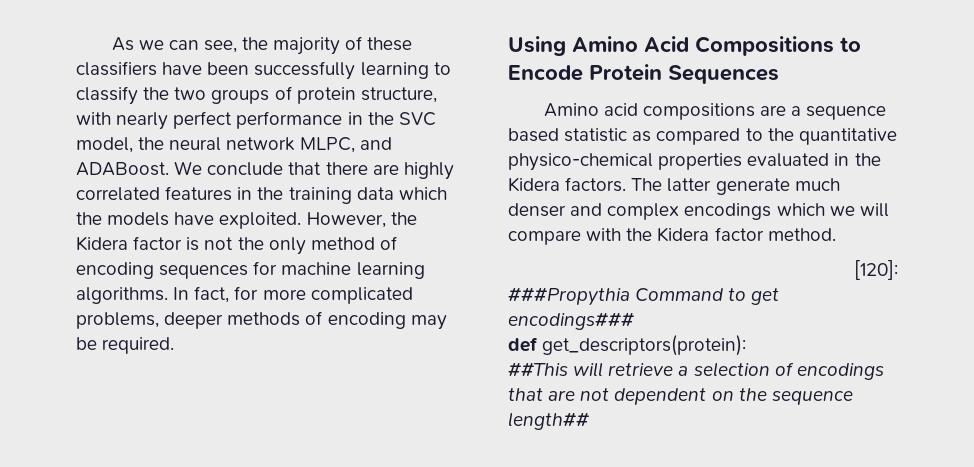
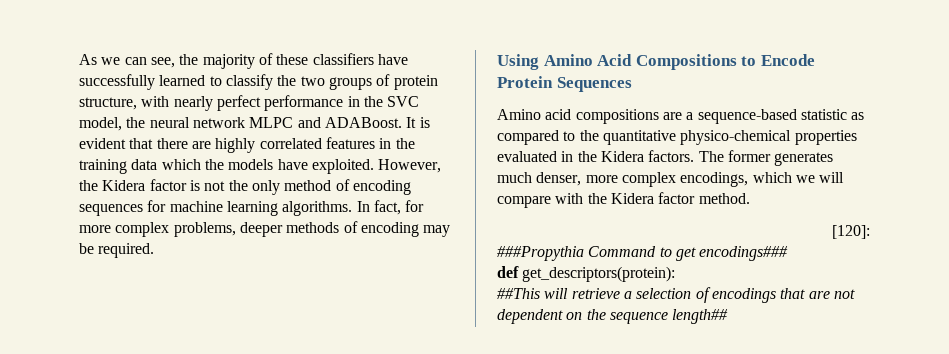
- As we can see, the majority of these classifiers have been successfully learning to classify the two groups of protein structure, with nearly perfect performance in the SVC model, the neural network MLPC, and ADABoost.
+ As we can see, the majority of these classifiers have successfully learned to classify the two groups of protein structure, with nearly perfect performance in the SVC model, the neural network MLPC and ADABoost.
- We conclude that there are highly correlated features in the training data which the models have exploited.
+ It is evident that there are highly correlated features in the training data which the models have exploited.
- In fact, for more complicated problems, deeper methods of encoding may be required.
+ In fact, for more complex problems, deeper methods of encoding may be required.
- Amino acid compositions are a sequence based statistic as compared to the quantitative physico-chemical properties evaluated in the Kidera factors.
+ Amino acid compositions are a sequence-based statistic as compared to the quantitative physico-chemical properties evaluated in the Kidera factors.
- The latter generate much denser and complex encodings which we will compare with the Kidera factor method.
+ The former generates much denser, more complex encodings, which we will compare with the Kidera factor method.

